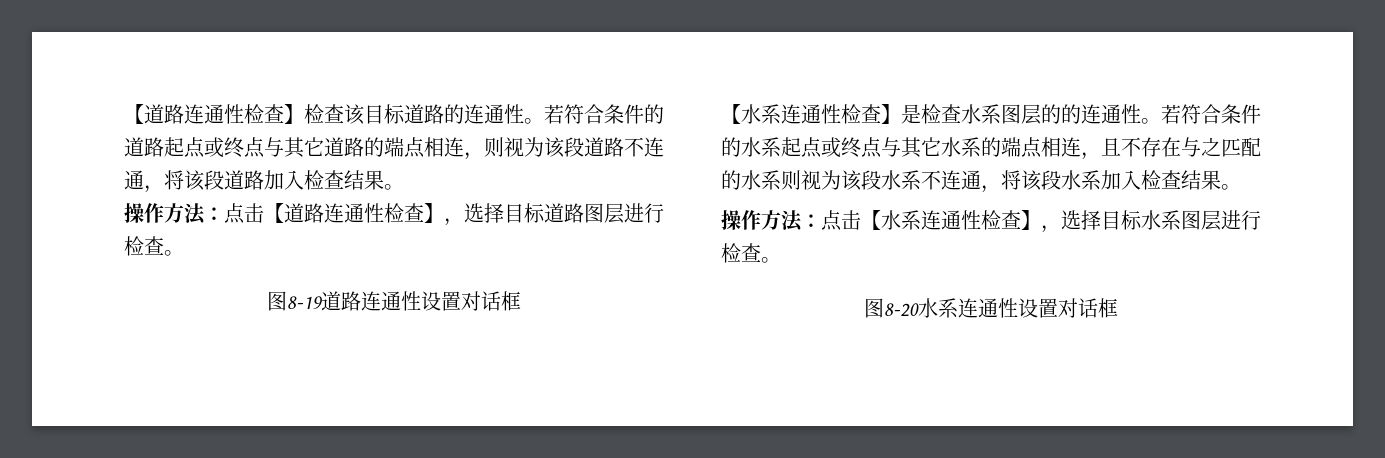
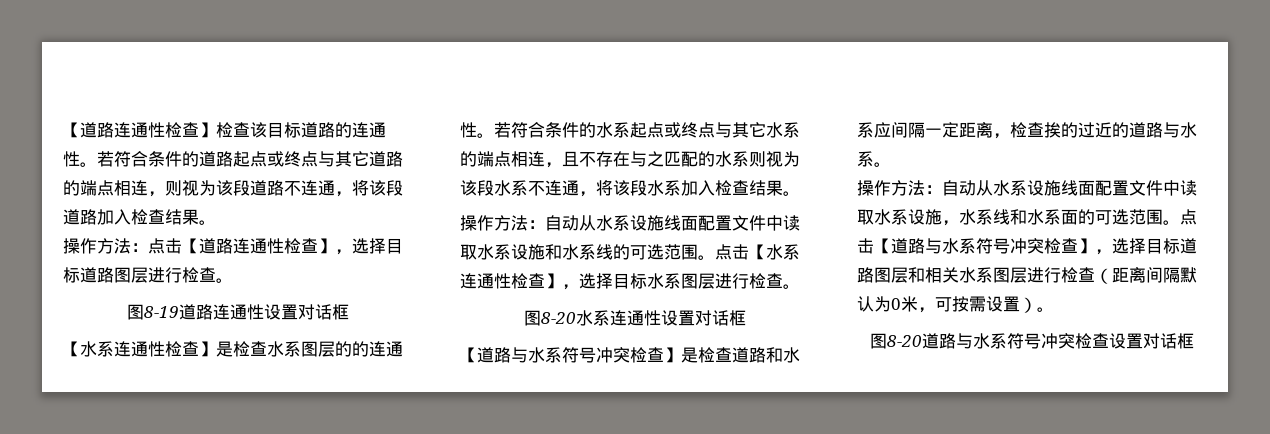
- 操作方法：点击【水系连通性检查】，选择目标水系图层进行检查。
+ 操作方法：自动从水系设施线面配置文件中读取水系设施和水系线的可选范围。点击【水系连通性检查】，选择目标水系图层进行检查。
+ 【道路与水系符号冲突检查】是检查道路和水系应间隔一定距离，检查挨的过近的道路与水系。
+ 操作方法：自动从水系设施线面配置文件中读取水系设施，水系线和水系面的可选范围。点击【道路与水系符号冲突检查】，选择目标道路图层和相关水系图层进行检查（距离间隔默认为0米，可按需设置）。
+ 图8-20道路与水系符号冲突检查设置对话框

